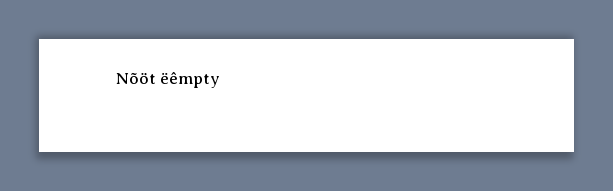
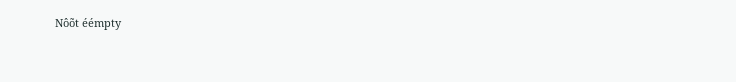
- Nõöt ëêmpty
+ Nôõt éémpty

